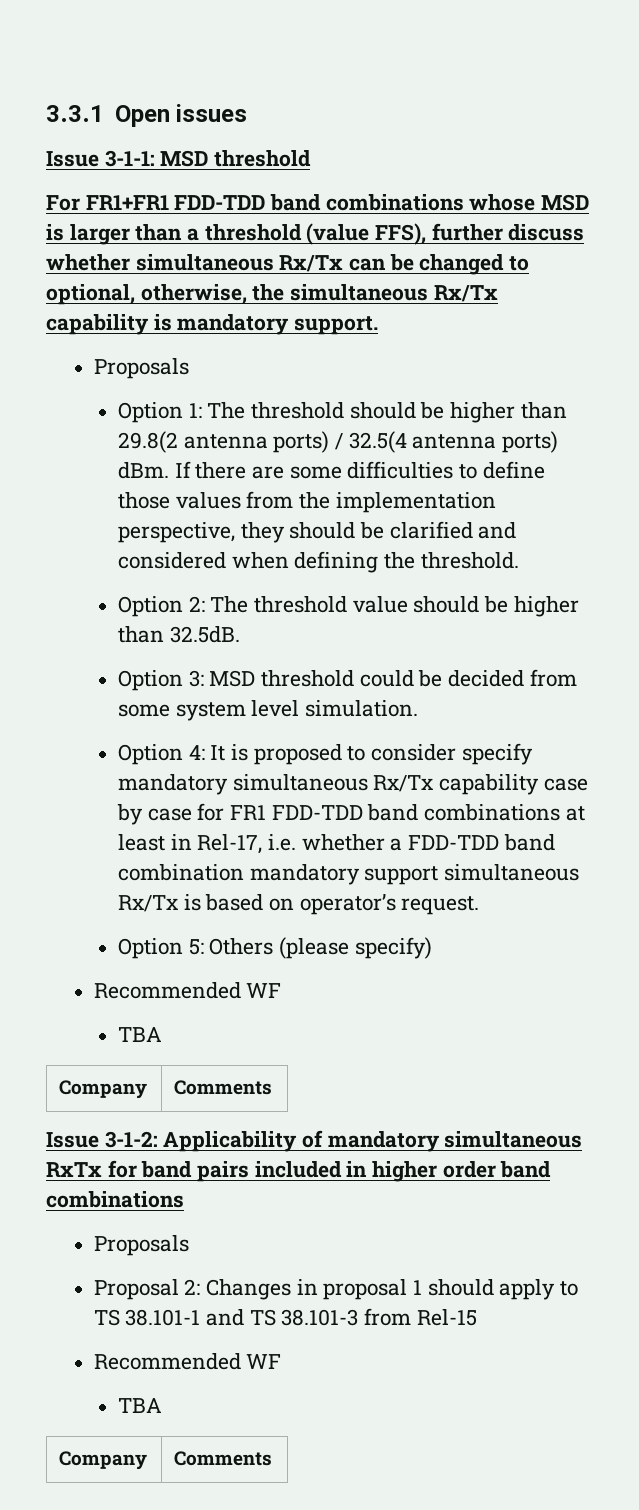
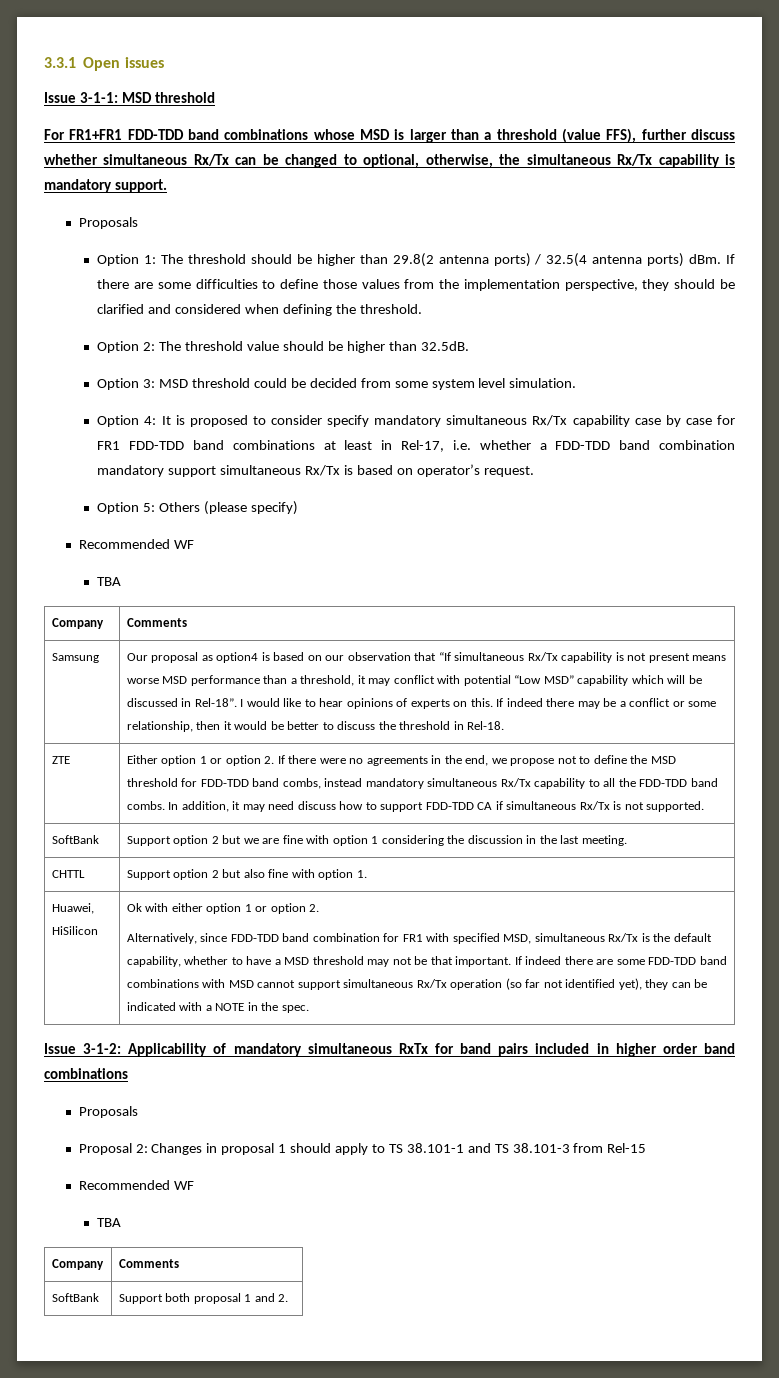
+ Samsung | Our proposal as option4 is based on our observation that “If simultaneous Rx/Tx capability is not present means worse MSD performance than a threshold, it may conflict with potential “Low MSD” capability which will be discussed in Rel-18”. I would like to hear opinions of experts on this. If indeed there may be a conflict or some relationship, then it would be better to discuss the threshold in Rel-18.
+ ZTE | Either option 1 or option 2. If there were no agreements in the end, we propose not to define the MSD threshold for FDD-TDD band combs, instead mandatory simultaneous Rx/Tx capability to all the FDD-TDD band combs. In addition, it may need discuss how to support FDD-TDD CA if simultaneous Rx/Tx is not supported.
+ SoftBank | Support option 2 but we are fine with option 1 considering the discussion in the last meeting.
+ CHTTL | Support option 2 but also fine with option 1.
+ Huawei, HiSilicon | Ok with either option 1 or option 2.
+ Alternatively, since FDD-TDD band combination for FR1 with specified MSD, simultaneous Rx/Tx is the default capability, whether to have a MSD threshold may not be that important. If indeed there are some FDD-TDD band combinations with MSD cannot support simultaneous Rx/Tx operation (so far not identified yet), they can be indicated with a NOTE in the spec.
+ SoftBank | Support both proposal 1 and 2.

